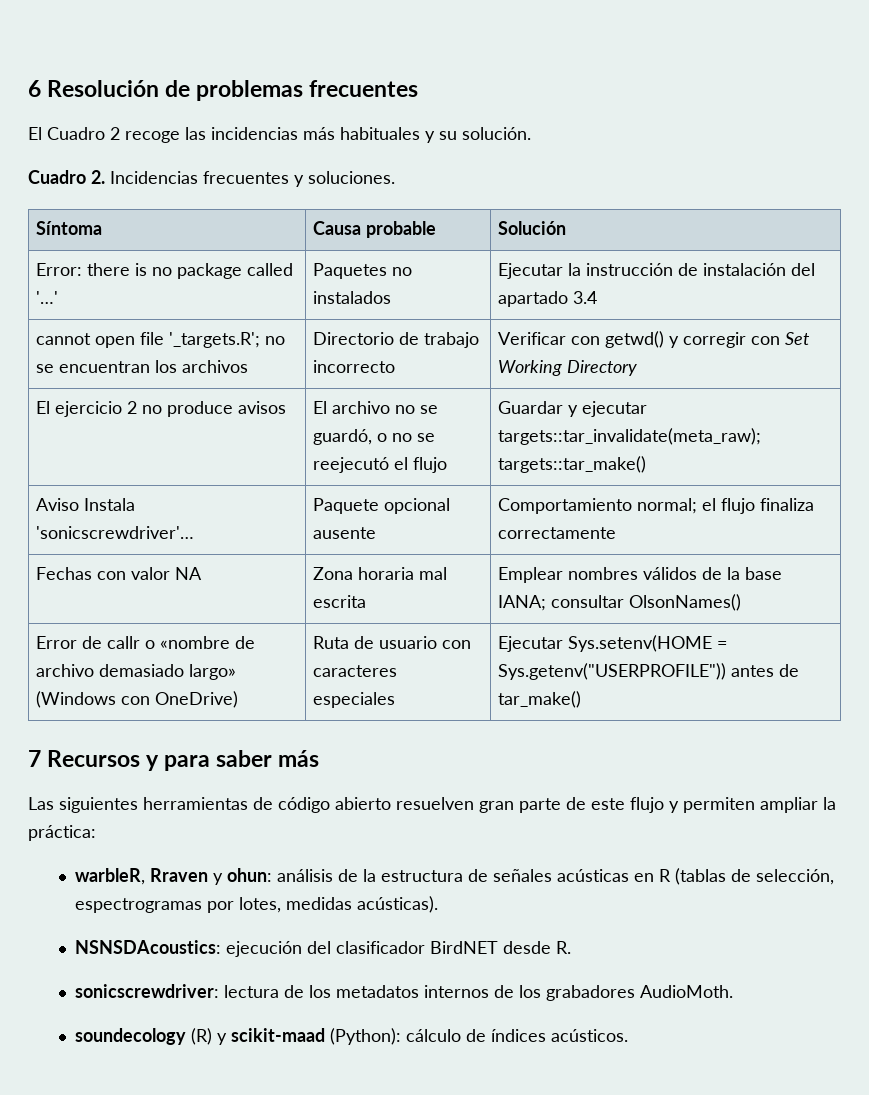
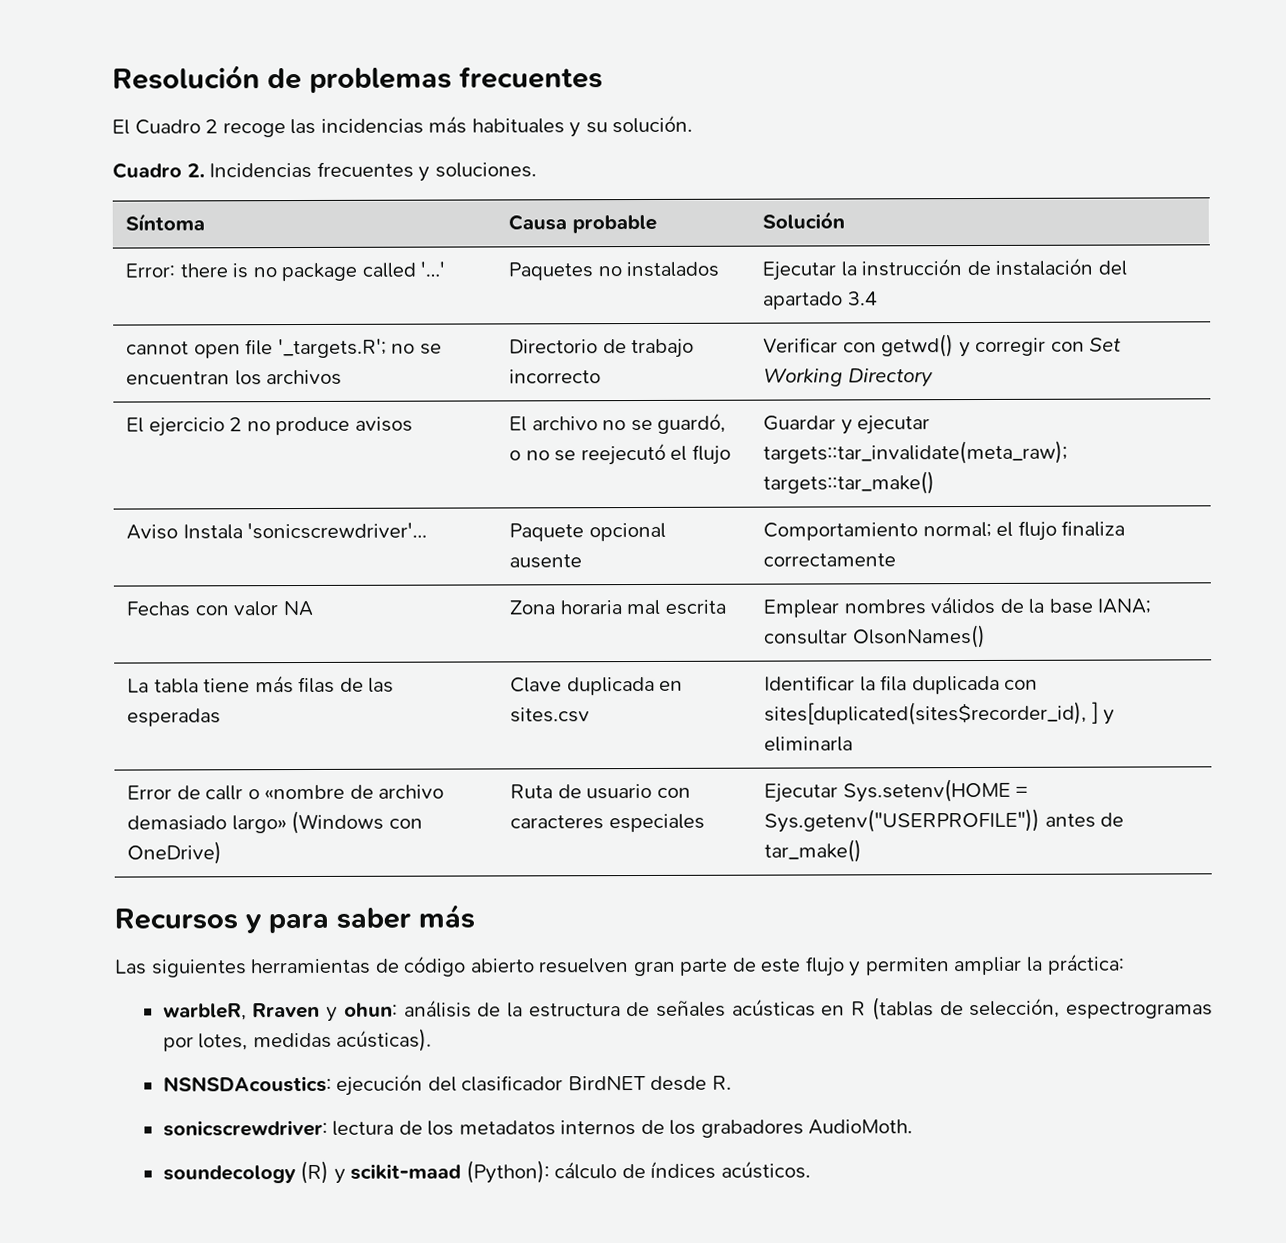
- 6 Resolución de problemas frecuentes
+ Resolución de problemas frecuentes
+ La tabla tiene más filas de las esperadas | Clave duplicada en sites.csv | Identificar la fila duplicada con sites[duplicated(sites$recorder_id), ] y eliminarla
- 7 Recursos y para saber más
+ Recursos y para saber más

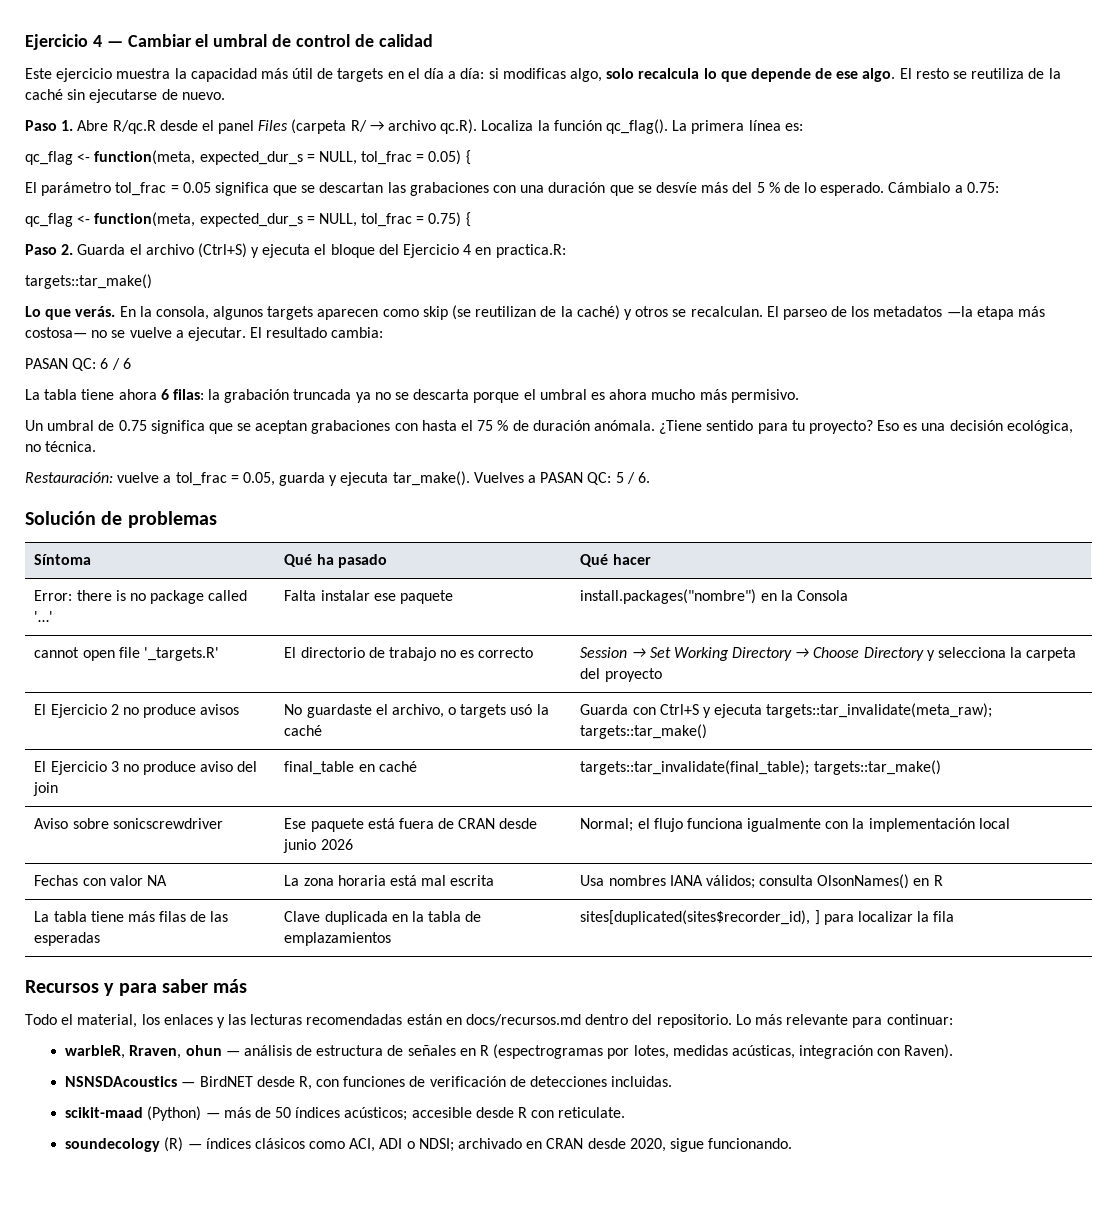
- Resolución de problemas frecuentes
- El Cuadro 2 recoge las incidencias más habituales y su solución.
- Cuadro 2. Incidencias frecuentes y soluciones.
- Síntoma | Causa probable | Solución
+ Ejercicio 4 — Cambiar el umbral de control de calidad
+ Este ejercicio muestra la capacidad más útil de targets en el día a día: si modificas algo, solo recalcula lo que depende de ese algo. El resto se reutiliza de la caché sin ejecutarse de nuevo.
+ Paso 1. Abre R/qc.R desde el panel Files (carpeta R/ → archivo qc.R). Localiza la función qc_flag(). La primera línea es:
+ qc_flag <- function(meta, expected_dur_s = NULL, tol_frac = 0.05) {
+ El parámetro tol_frac = 0.05 significa que se descartan las grabaciones con una duración que se desvíe más del 5 % de lo esperado. Cámbialo a 0.75:
+ qc_flag <- function(meta, expected_dur_s = NULL, tol_frac = 0.75) {
+ Paso 2. Guarda el archivo (Ctrl+S) y ejecuta el bloque del Ejercicio 4 en practica.R:
+ targets::tar_make()
+ Lo que verás. En la consola, algunos targets aparecen como skip (se reutilizan de la caché) y otros se recalculan. El parseo de los metadatos —la etapa más costosa— no se vuelve a ejecutar. El resultado cambia:
+ PASAN QC: 6 / 6
+ La tabla tiene ahora 6 filas: la grabación truncada ya no se descarta porque el umbral es ahora mucho más permisivo.
+ Un umbral de 0.75 significa que se aceptan grabaciones con hasta el 75 % de duración anómala. ¿Tiene sentido para tu proyecto? Eso es una decisión ecológica, no técnica.
+ Restauración: vuelve a tol_frac = 0.05, guarda y ejecuta tar_make(). Vuelves a PASAN QC: 5 / 6.
+ Solución de problemas
+ Síntoma | Qué ha pasado | Qué hacer
- Error: there is no package called '…' | Paquetes no instalados | Ejecutar la instrucción de instalación del apartado 3.4
- cannot open file '_targets.R'; no se encuentran los archivos | Directorio de trabajo incorrecto | Verificar con getwd() y corregir con Set Working Directory
- El ejercicio 2 no produce avisos | El archivo no se guardó, o no se reejecutó el flujo | Guardar y ejecutar targets::tar_invalidate(meta_raw); targets::tar_make()
- Aviso Instala 'sonicscrewdriver'… | Paquete opcional ausente | Comportamiento normal; el flujo finaliza correctamente
- Fechas con valor NA | Zona horaria mal escrita | Emplear nombres válidos de la base IANA; consultar OlsonNames()
+ Error: there is no package called '…' | Falta instalar ese paquete | install.packages("nombre") en la Consola
+ cannot open file '_targets.R' | El directorio de trabajo no es correcto | Session → Set Working Directory → Choose Directory y selecciona la carpeta del proyecto
+ El Ejercicio 2 no produce avisos | No guardaste el archivo, o targets usó la caché | Guarda con Ctrl+S y ejecuta targets::tar_invalidate(meta_raw); targets::tar_make()
+ El Ejercicio 3 no produce aviso del join | final_table en caché | targets::tar_invalidate(final_table); targets::tar_make()
+ Aviso sobre sonicscrewdriver | Ese paquete está fuera de CRAN desde junio 2026 | Normal; el flujo funciona igualmente con la implementación local
+ Fechas con valor NA | La zona horaria está mal escrita | Usa nombres IANA válidos; consulta OlsonNames() en R
- La tabla tiene más filas de las esperadas | Clave duplicada en sites.csv | Identificar la fila duplicada con sites[duplicated(sites$recorder_id), ] y eliminarla
- Error de callr o «nombre de archivo demasiado largo» (Windows con OneDrive) | Ruta de usuario con caracteres especiales | Ejecutar Sys.setenv(HOME = Sys.getenv("USERPROFILE")) antes de tar_make()
+ La tabla tiene más filas de las esperadas | Clave duplicada en la tabla de emplazamientos | sites[duplicated(sites$recorder_id), ] para localizar la fila
- Las siguientes herramientas de código abierto resuelven gran parte de este flujo y permiten ampliar la práctica:
- warbleR, Rraven y ohun: análisis de la estructura de señales acústicas en R (tablas de selección, espectrogramas por lotes, medidas acústicas).
- NSNSDAcoustics: ejecución del clasificador BirdNET desde R.
- sonicscrewdriver: lectura de los metadatos internos de los grabadores AudioMoth.
- soundecology (R) y scikit-maad (Python): cálculo de índices acústicos.
+ Todo el material, los enlaces y las lecturas recomendadas están en docs/recursos.md dentro del repositorio. Lo más relevante para continuar:
+ warbleR, Rraven, ohun — análisis de estructura de señales en R (espectrogramas por lotes, medidas acústicas, integración con Raven).
+ NSNSDAcoustics — BirdNET desde R, con funciones de verificación de detecciones incluidas.
+ scikit-maad (Python) — más de 50 índices acústicos; accesible desde R con reticulate.
+ soundecology (R) — índices clásicos como ACI, ADI o NDSI; archivado en CRAN desde 2020, sigue funcionando.

